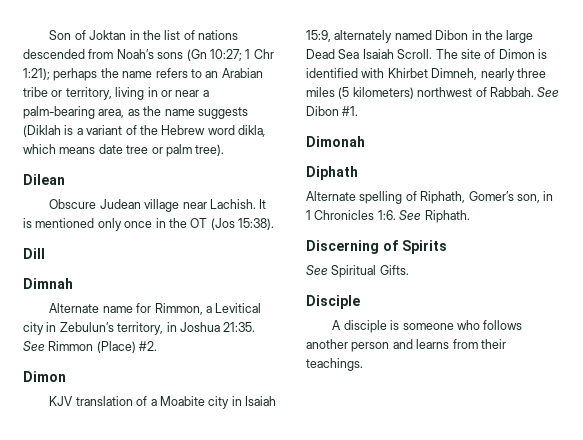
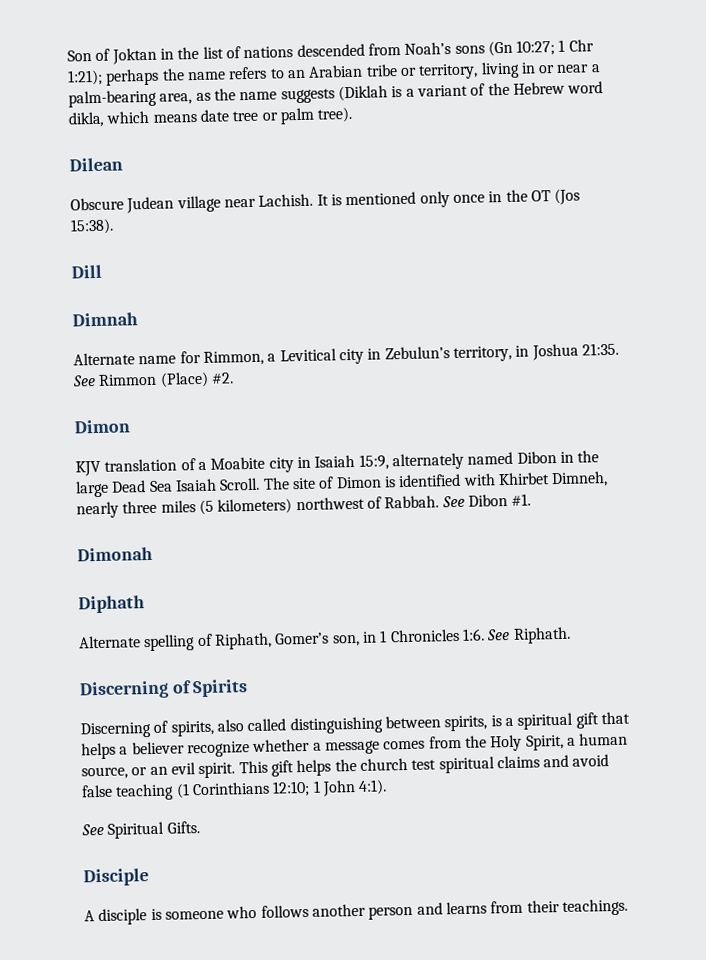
+ Discerning of spirits, also called distinguishing between spirits, is a spiritual gift that helps a believer recognize whether a message comes from the Holy Spirit, a human source, or an evil spirit. This gift helps the church test spiritual claims and avoid false teaching (1 Corinthians 12:10; 1 John 4:1).

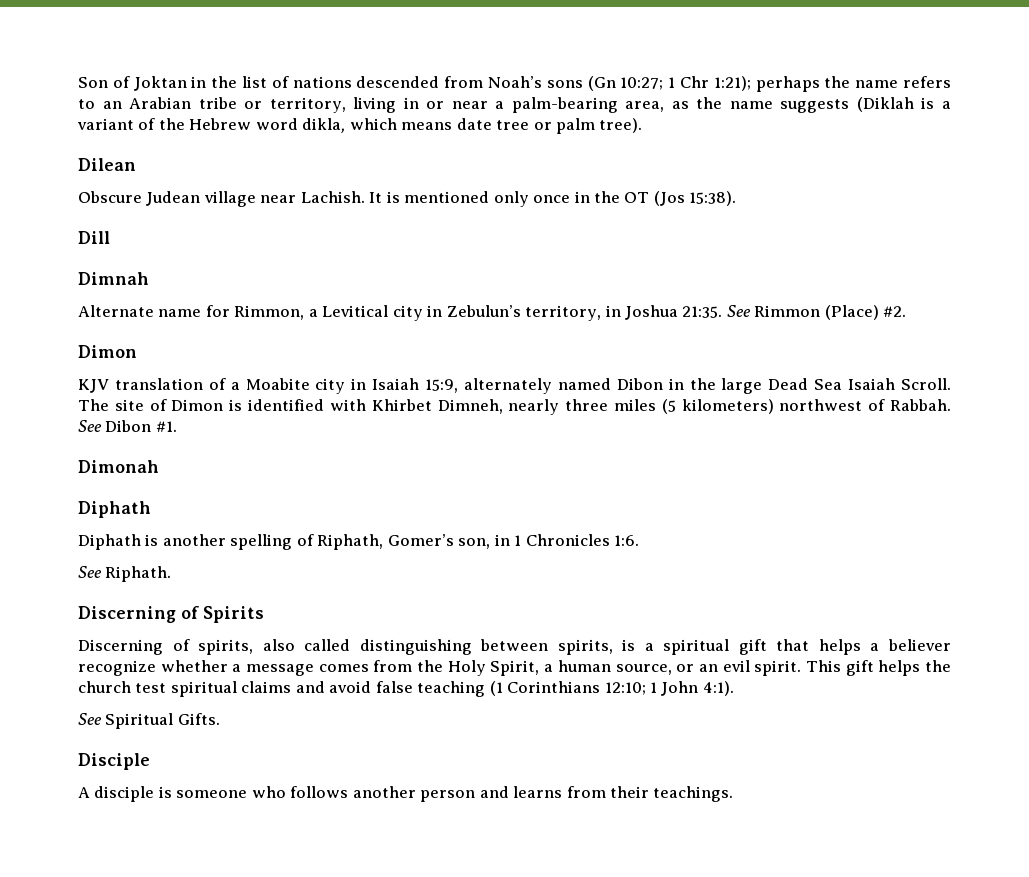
- Alternate spelling of Riphath, Gomer’s son, in 1 Chronicles 1:6. See Riphath.
+ Diphath is another spelling of Riphath, Gomer’s son, in 1 Chronicles 1:6.
+ See Riphath.

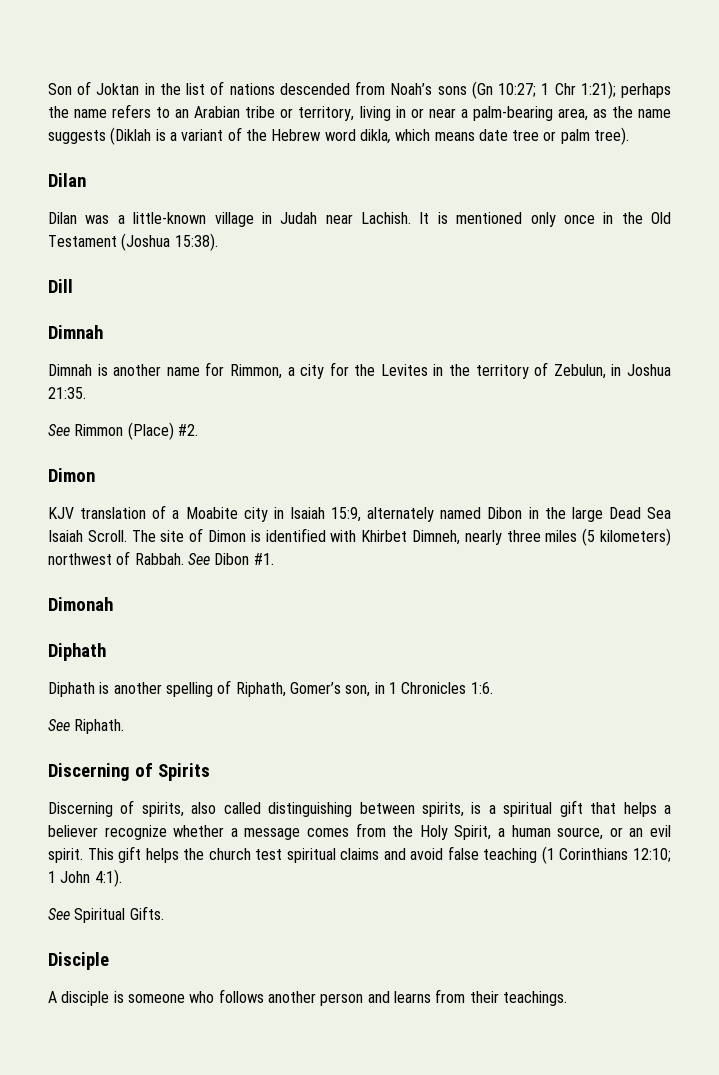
  Son of Joktan in the list of nations descended from Noah’s sons (Gn 10:27; 1 Chr 1:21); perhaps the name refers to an Arabian tribe or territory, living in or near a palm-bearing area, as the name suggests (Diklah is a variant of the Hebrew word dikla, which means date tree or palm tree).
- Dilean
- Obscure Judean village near Lachish.
+ Dilan
+ Dilan was a little-known village in Judah near Lachish.
- It is mentioned only once in the OT (Jos 15:38).
+ It is mentioned only once in the Old Testament (Joshua 15:38).
- Alternate name for Rimmon, a Levitical city in Zebulun’s territory, in Joshua 21:35. See Rimmon (Place) #2.
+ Dimnah is another name for Rimmon, a city for the Levites in the territory of Zebulun, in Joshua 21:35.
+ See Rimmon (Place) #2.

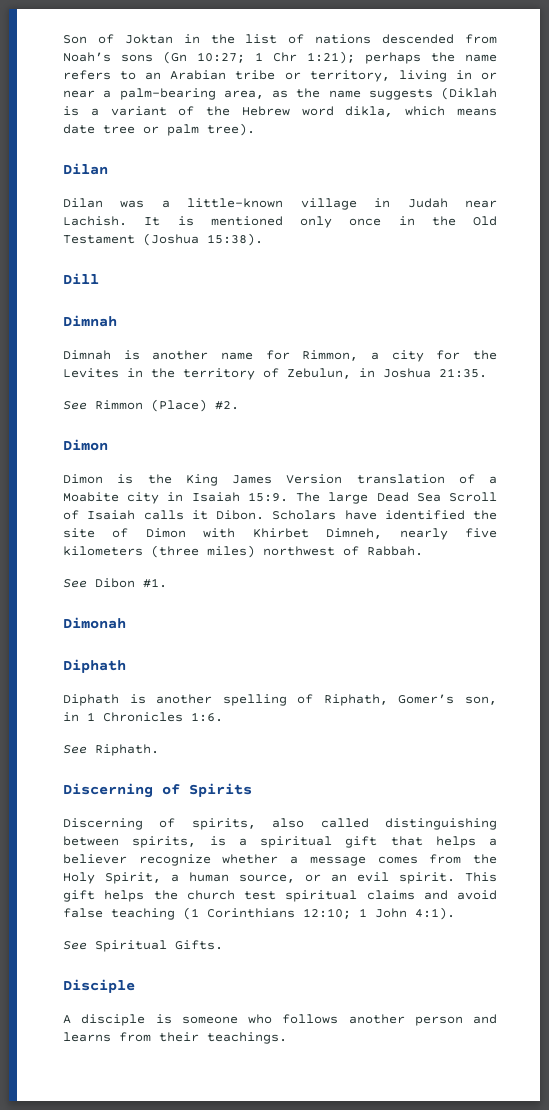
- KJV translation of a Moabite city in Isaiah 15:9, alternately named Dibon in the large Dead Sea Isaiah Scroll. The site of Dimon is identified with Khirbet Dimneh, nearly three miles (5 kilometers) northwest of Rabbah. See Dibon #1.
+ Dimon is the King James Version translation of a Moabite city in Isaiah 15:9. The large Dead Sea Scroll of Isaiah calls it Dibon. Scholars have identified the site of Dimon with Khirbet Dimneh, nearly five kilometers (three miles) northwest of Rabbah.
+ See Dibon #1.

